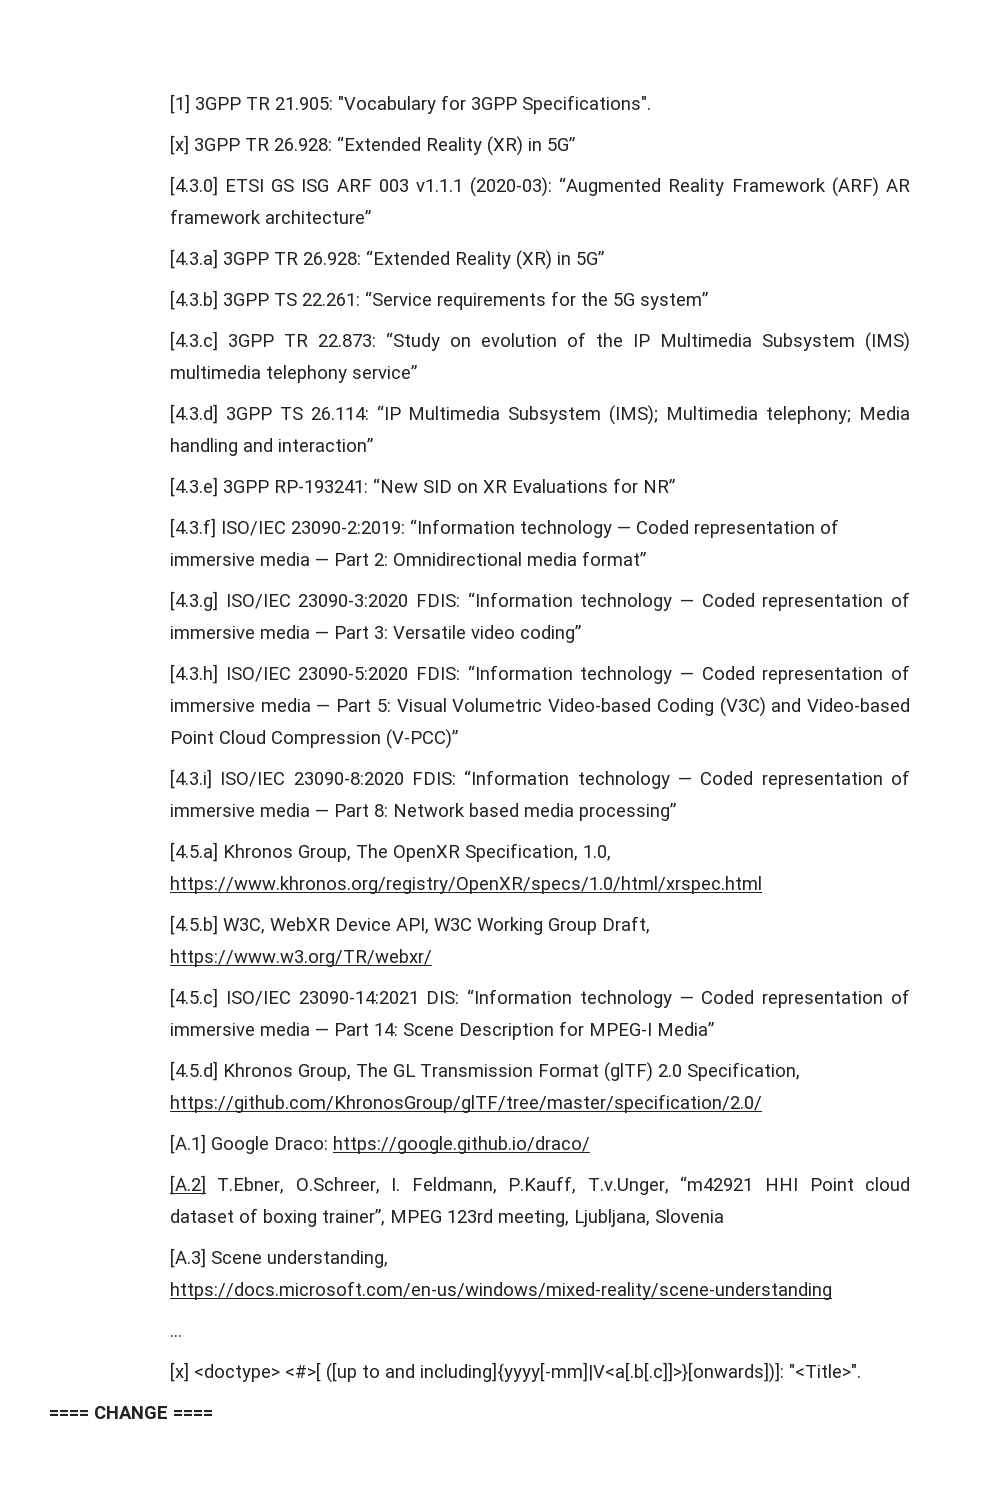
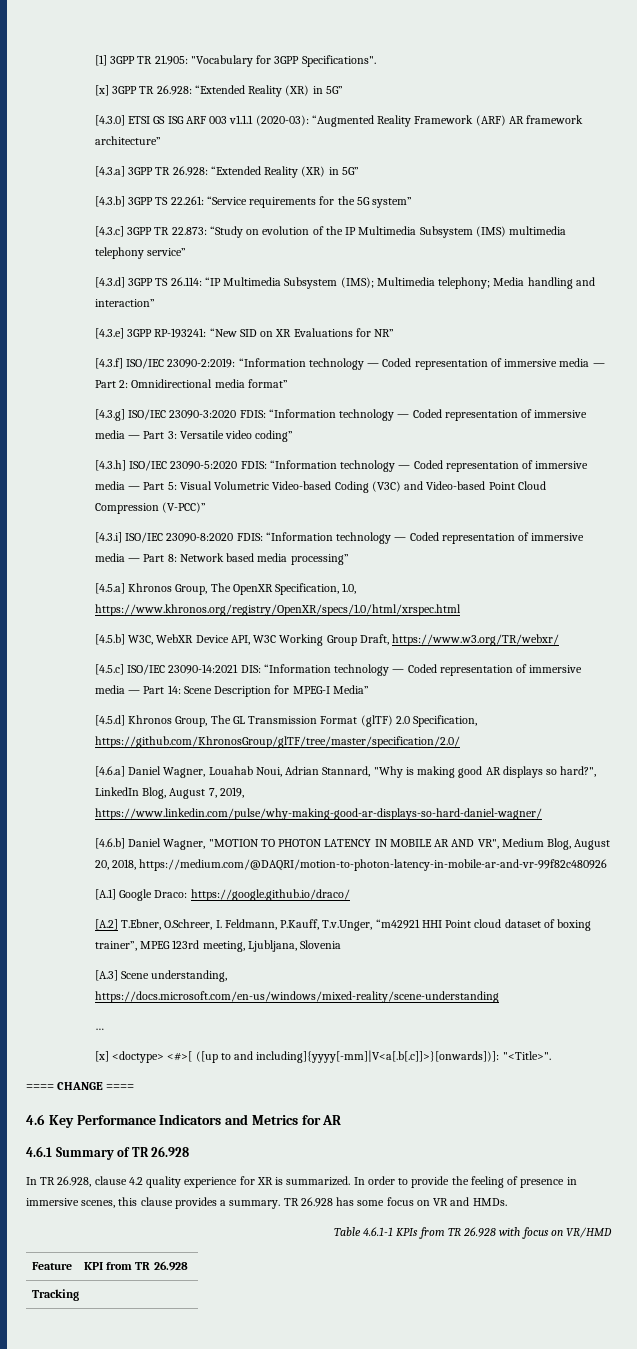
+ [4.6.a] Daniel Wagner, Louahab Noui, Adrian Stannard, "Why is making good AR displays so hard?", LinkedIn Blog, August 7, 2019, https://www.linkedin.com/pulse/why-making-good-ar-displays-so-hard-daniel-wagner/
+ [4.6.b] Daniel Wagner, "MOTION TO PHOTON LATENCY IN MOBILE AR AND VR", Medium Blog, August 20, 2018, https://medium.com/@DAQRI/motion-to-photon-latency-in-mobile-ar-and-vr-99f82c480926
+ 4.6 Key Performance Indicators and Metrics for AR
+ 4.6.1 Summary of TR 26.928
+ In TR 26.928, clause 4.2 quality experience for XR is summarized. In order to provide the feeling of presence in immersive scenes, this clause provides a summary. TR 26.928 has some focus on VR and HMDs.
+ Table 4.6.1-1 KPIs from TR 26.928 with focus on VR/HMD
+ Feature | KPI from TR 26.928
+ Tracking

